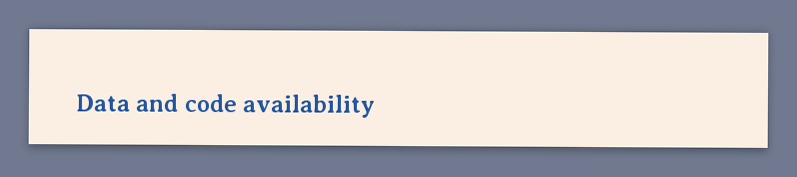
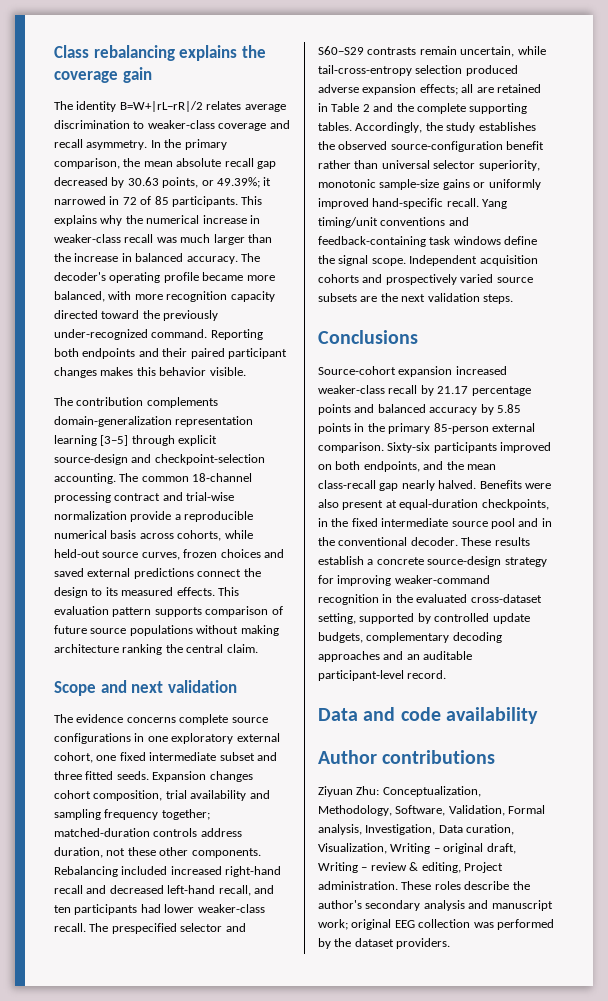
+ Class rebalancing explains the coverage gain
+ The identity B=W+|rL−rR|/2 relates average discrimination to weaker-class coverage and recall asymmetry. In the primary comparison, the mean absolute recall gap decreased by 30.63 points, or 49.39%; it narrowed in 72 of 85 participants. This explains why the numerical increase in weaker-class recall was much larger than the increase in balanced accuracy. The decoder's operating profile became more balanced, with more recognition capacity directed toward the previously under-recognized command. Reporting both endpoints and their paired participant changes makes this behavior visible.
+ The contribution complements domain-generalization representation learning [3–5] through explicit source-design and checkpoint-selection accounting. The common 18-channel processing contract and trial-wise normalization provide a reproducible numerical basis across cohorts, while held-out source curves, frozen choices and saved external predictions connect the design to its measured effects. This evaluation pattern supports comparison of future source populations without making architecture ranking the central claim.
+ Scope and next validation
+ The evidence concerns complete source configurations in one exploratory external cohort, one fixed intermediate subset and three fitted seeds. Expansion changes cohort composition, trial availability and sampling frequency together; matched-duration controls address duration, not these other components. Rebalancing included increased right-hand recall and decreased left-hand recall, and ten participants had lower weaker-class recall. The prespecified selector and S60−S29 contrasts remain uncertain, while tail-cross-entropy selection produced adverse expansion effects; all are retained in Table 2 and the complete supporting tables. Accordingly, the study establishes the observed source-configuration benefit rather than universal selector superiority, monotonic sample-size gains or uniformly improved hand-specific recall. Yang timing/unit conventions and feedback-containing task windows define the signal scope. Independent acquisition cohorts and prospectively varied source subsets are the next validation steps.
+ Conclusions
+ Source-cohort expansion increased weaker-class recall by 21.17 percentage points and balanced accuracy by 5.85 points in the primary 85-person external comparison. Sixty-six participants improved on both endpoints, and the mean class-recall gap nearly halved. Benefits were also present at equal-duration checkpoints, in the fixed intermediate source pool and in the conventional decoder. These results establish a concrete source-design strategy for improving weaker-command recognition in the evaluated cross-dataset setting, supported by controlled update budgets, complementary decoding approaches and an auditable participant-level record.
  Data and code availability
+ Author contributions
+ Ziyuan Zhu: Conceptualization, Methodology, Software, Validation, Formal analysis, Investigation, Data curation, Visualization, Writing – original draft, Writing – review & editing, Project administration. These roles describe the author's secondary analysis and manuscript work; original EEG collection was performed by the dataset providers.

